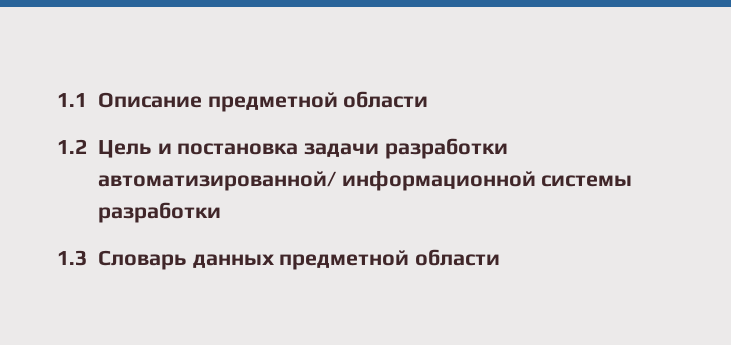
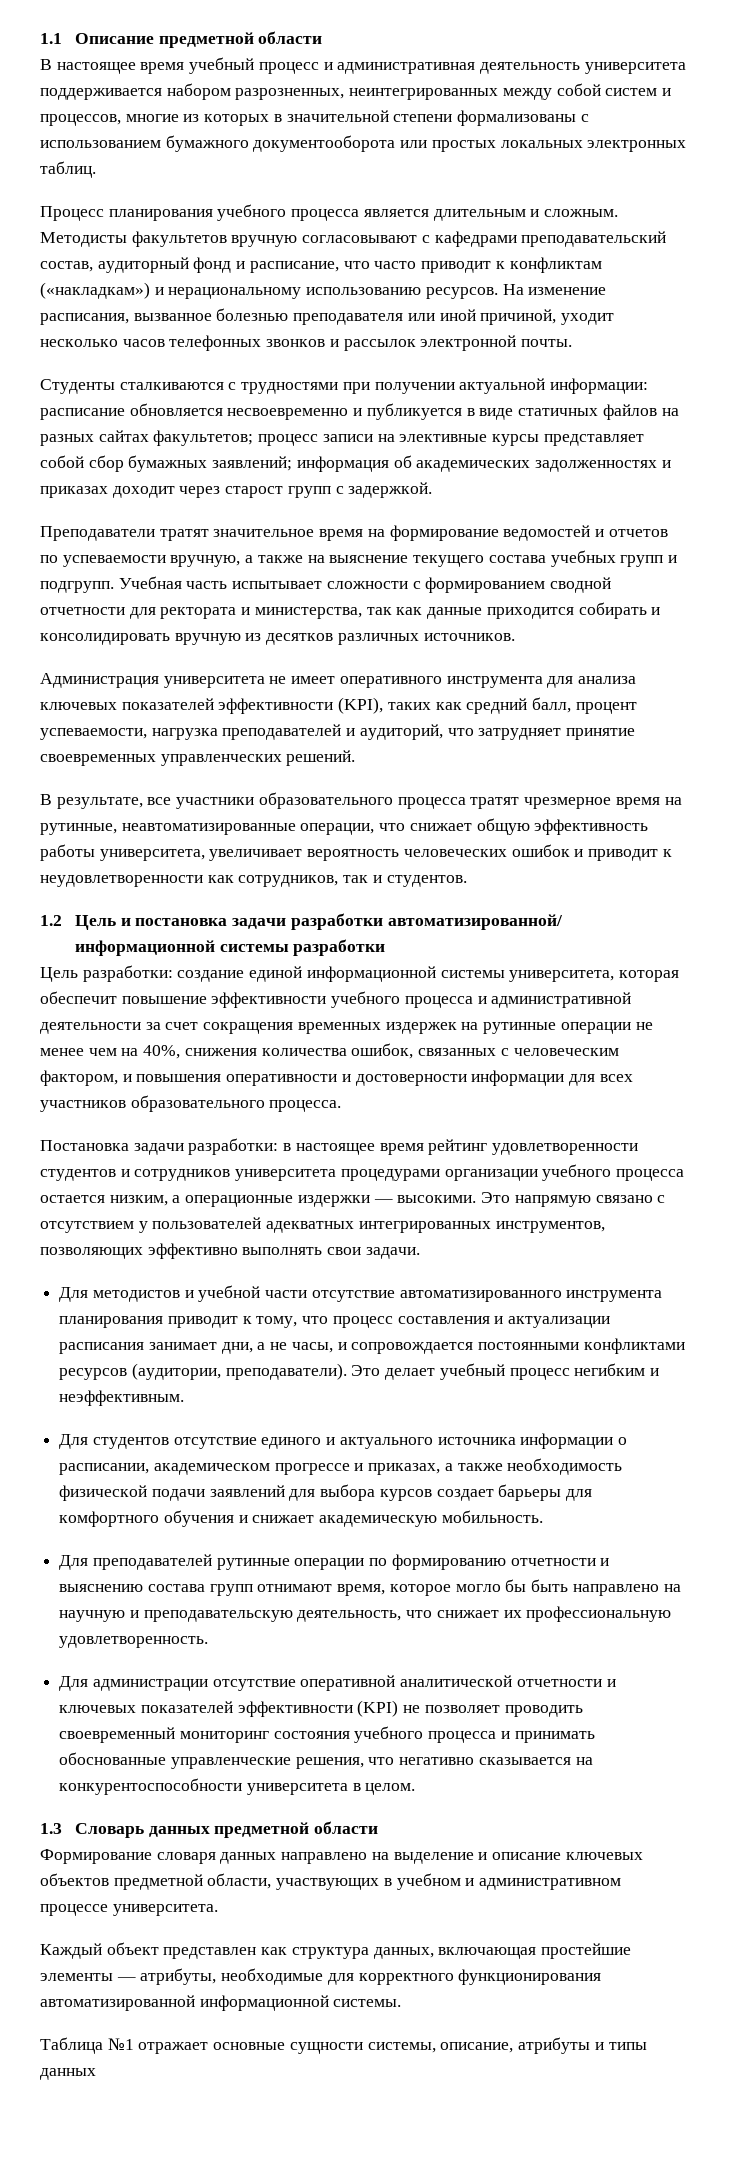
+ В настоящее время учебный процесс и административная деятельность университета поддерживается набором разрозненных, неинтегрированных между собой систем и процессов, многие из которых в значительной степени формализованы с использованием бумажного документооборота или простых локальных электронных таблиц.
+ Процесс планирования учебного процесса является длительным и сложным. Методисты факультетов вручную согласовывают с кафедрами преподавательский состав, аудиторный фонд и расписание, что часто приводит к конфликтам («накладкам») и нерациональному использованию ресурсов. На изменение расписания, вызванное болезнью преподавателя или иной причиной, уходит несколько часов телефонных звонков и рассылок электронной почты.
+ Студенты сталкиваются с трудностями при получении актуальной информации: расписание обновляется несвоевременно и публикуется в виде статичных файлов на разных сайтах факультетов; процесс записи на элективные курсы представляет собой сбор бумажных заявлений; информация об академических задолженностях и приказах доходит через старост групп с задержкой.
+ Преподаватели тратят значительное время на формирование ведомостей и отчетов по успеваемости вручную, а также на выяснение текущего состава учебных групп и подгрупп. Учебная часть испытывает сложности с формированием сводной отчетности для ректората и министерства, так как данные приходится собирать и консолидировать вручную из десятков различных источников.
+ Администрация университета не имеет оперативного инструмента для анализа ключевых показателей эффективности (KPI), таких как средний балл, процент успеваемости, нагрузка преподавателей и аудиторий, что затрудняет принятие своевременных управленческих решений.
+ В результате, все участники образовательного процесса тратят чрезмерное время на рутинные, неавтоматизированные операции, что снижает общую эффективность работы университета, увеличивает вероятность человеческих ошибок и приводит к неудовлетворенности как сотрудников, так и студентов.
+ Цель разработки: создание единой информационной системы университета, которая обеспечит повышение эффективности учебного процесса и административной деятельности за счет сокращения временных издержек на рутинные операции не менее чем на 40%, снижения количества ошибок, связанных с человеческим фактором, и повышения оперативности и достоверности информации для всех участников образовательного процесса.
+ Постановка задачи разработки: в настоящее время рейтинг удовлетворенности студентов и сотрудников университета процедурами организации учебного процесса остается низким, а операционные издержки — высокими. Это напрямую связано с отсутствием у пользователей адекватных интегрированных инструментов, позволяющих эффективно выполнять свои задачи.
+ Для методистов и учебной части отсутствие автоматизированного инструмента планирования приводит к тому, что процесс составления и актуализации расписания занимает дни, а не часы, и сопровождается постоянными конфликтами ресурсов (аудитории, преподаватели). Это делает учебный процесс негибким и неэффективным.
+ Для студентов отсутствие единого и актуального источника информации о расписании, академическом прогрессе и приказах, а также необходимость физической подачи заявлений для выбора курсов создает барьеры для комфортного обучения и снижает академическую мобильность.
+ Для преподавателей рутинные операции по формированию отчетности и выяснению состава групп отнимают время, которое могло бы быть направлено на научную и преподавательскую деятельность, что снижает их профессиональную удовлетворенность.
+ Для администрации отсутствие оперативной аналитической отчетности и ключевых показателей эффективности (KPI) не позволяет проводить своевременный мониторинг состояния учебного процесса и принимать обоснованные управленческие решения, что негативно сказывается на конкурентоспособности университета в целом.
+ Формирование словаря данных направлено на выделение и описание ключевых объектов предметной области, участвующих в учебном и административном процессе университета.
+ Каждый объект представлен как структура данных, включающая простейшие элементы — атрибуты, необходимые для корректного функционирования автоматизированной информационной системы.
+ Таблица №1 отражает основные сущности системы, описание, атрибуты и типы данных

